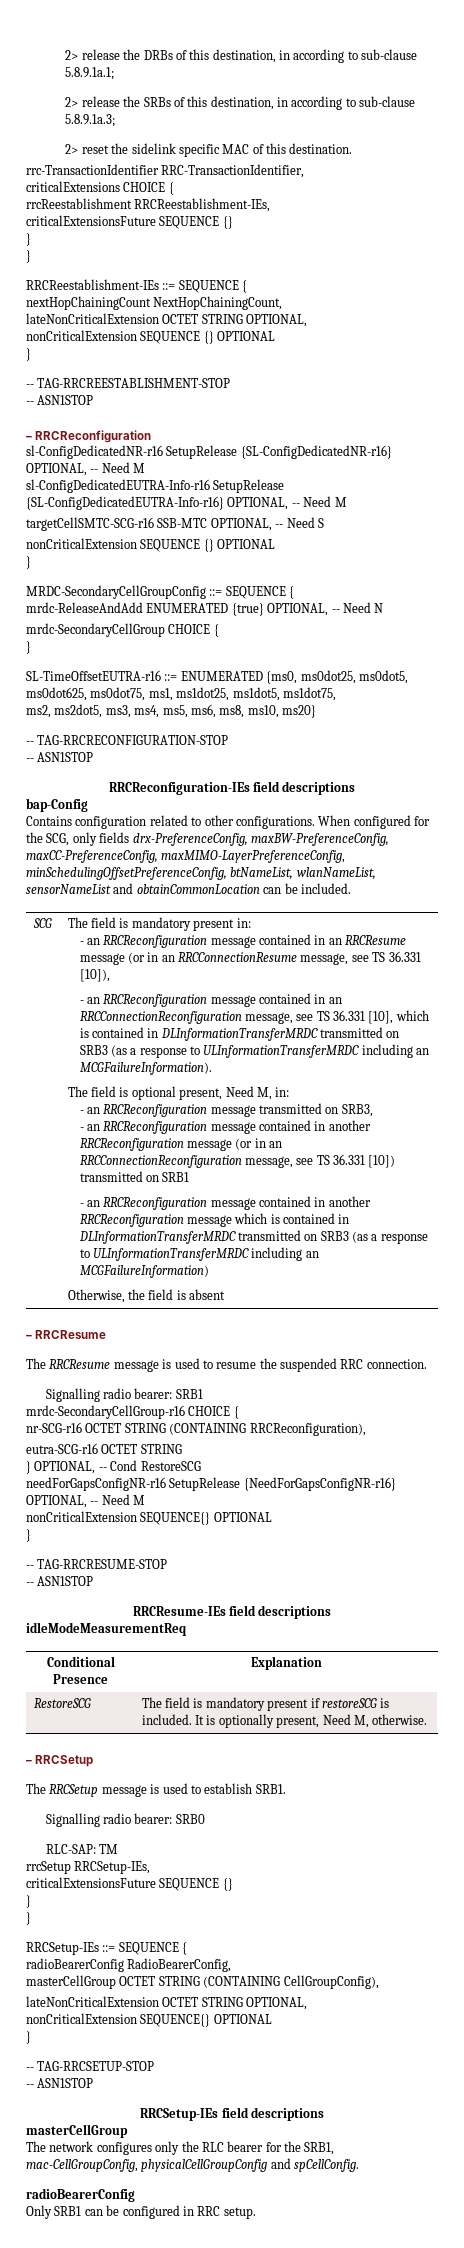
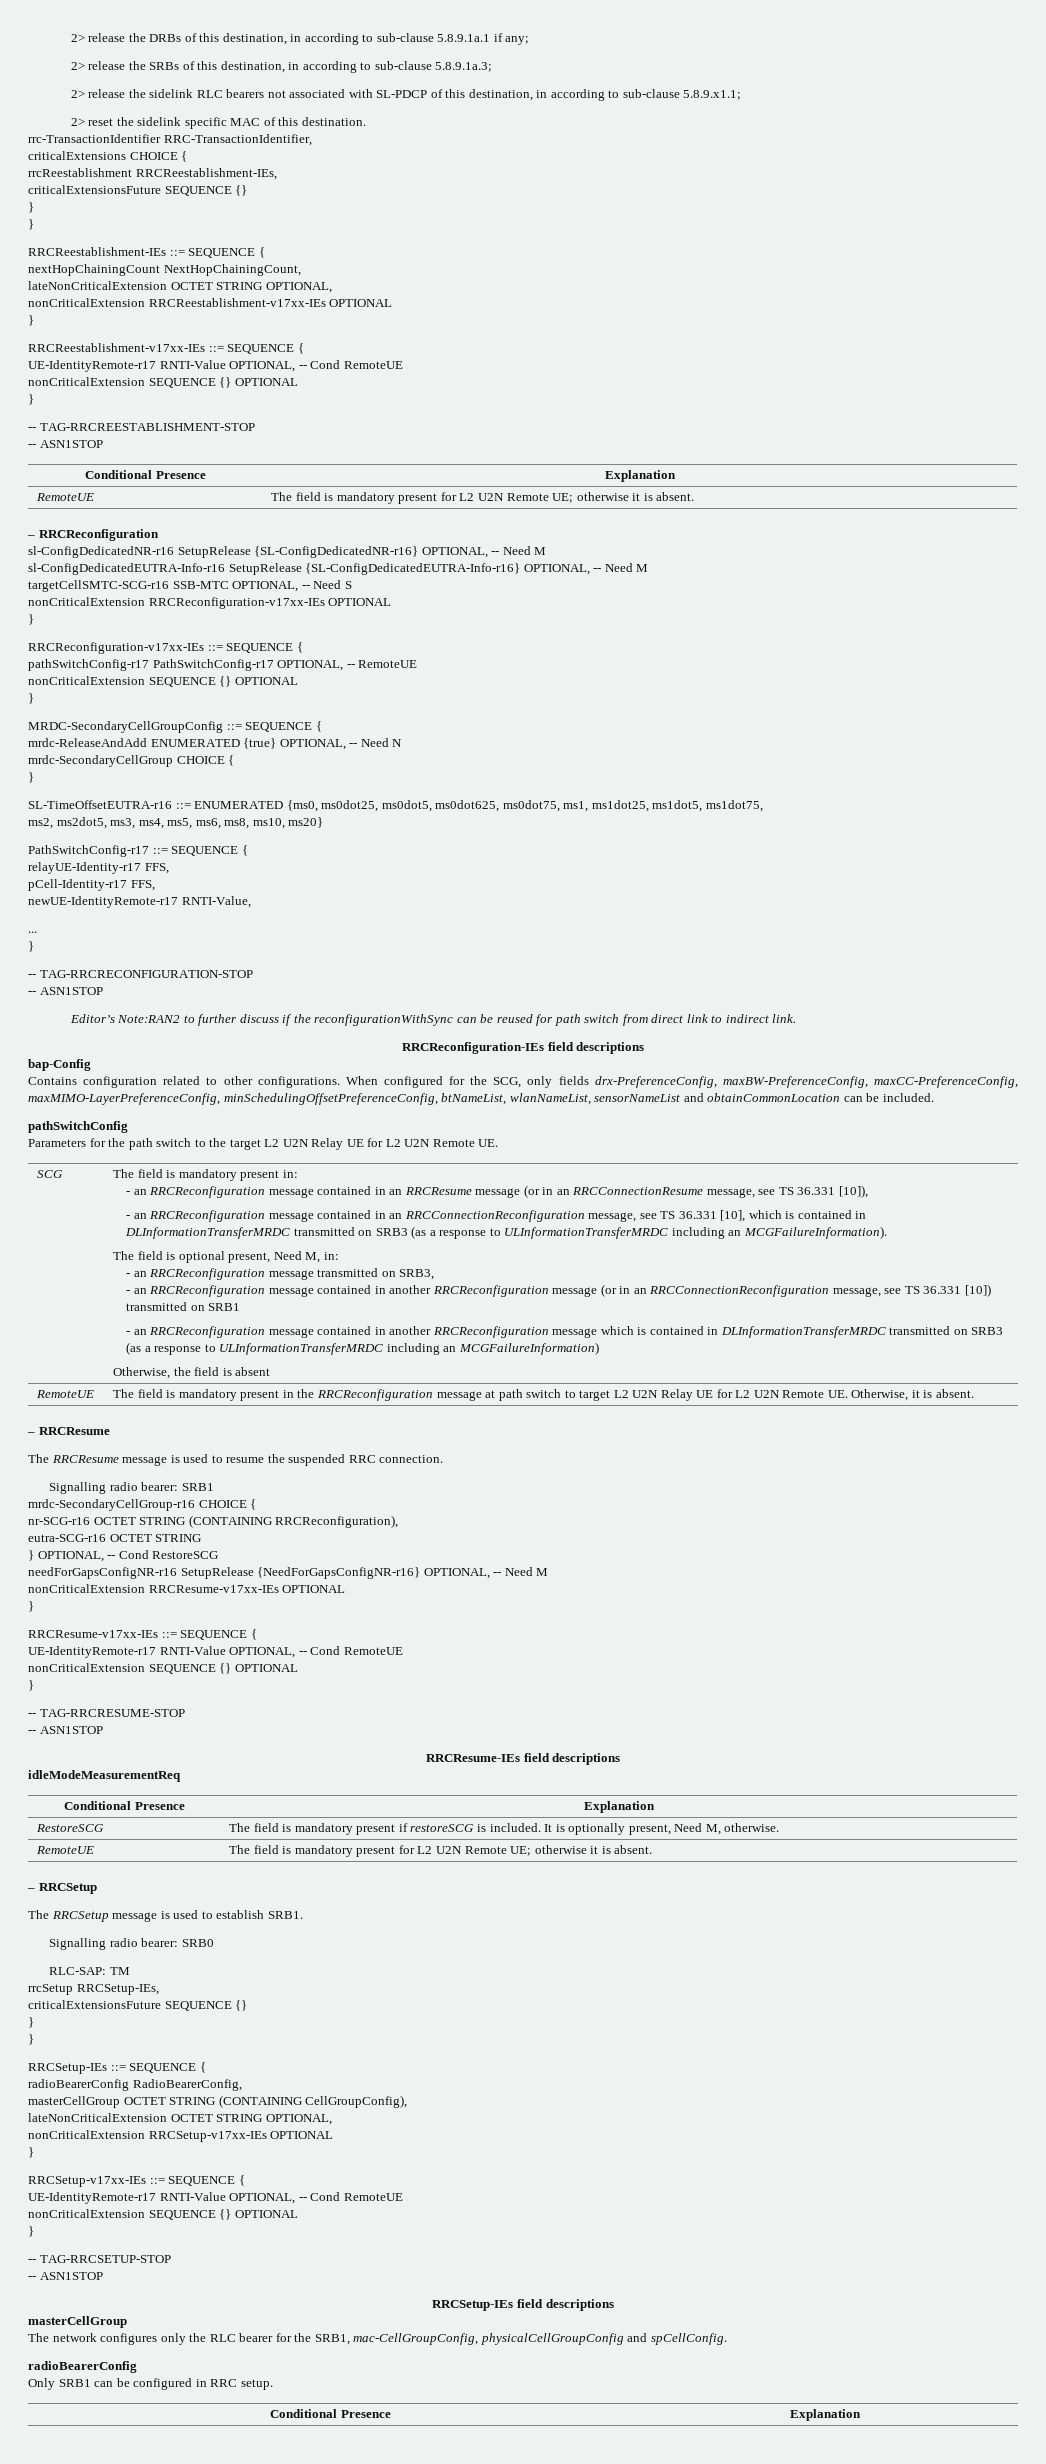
- 2> release the DRBs of this destination, in according to sub-clause 5.8.9.1a.1;
+ 2> release the DRBs of this destination, in according to sub-clause 5.8.9.1a.1 if any;
+ 2> release the sidelink RLC bearers not associated with SL-PDCP of this destination, in according to sub-clause 5.8.9.x1.1;
+ nonCriticalExtension RRCReestablishment-v17xx-IEs OPTIONAL
+ }
+ RRCReestablishment-v17xx-IEs ::= SEQUENCE {
+ UE-IdentityRemote-r17 RNTI-Value OPTIONAL, -- Cond RemoteUE
  -- TAG-RRCREESTABLISHMENT-STOP
  -- ASN1STOP
+ Conditional Presence | Explanation
+ RemoteUE | The field is mandatory present for L2 U2N Remote UE; otherwise it is absent.
+ nonCriticalExtension RRCReconfiguration-v17xx-IEs OPTIONAL
+ }
+ RRCReconfiguration-v17xx-IEs ::= SEQUENCE {
+ pathSwitchConfig-r17 PathSwitchConfig-r17 OPTIONAL, -- RemoteUE
+ PathSwitchConfig-r17 ::= SEQUENCE {
+ relayUE-Identity-r17 FFS,
+ pCell-Identity-r17 FFS,
+ newUE-IdentityRemote-r17 RNTI-Value,
+ ...
+ }
  -- TAG-RRCRECONFIGURATION-STOP
  -- ASN1STOP
+ Editor’s Note:RAN2 to further discuss if the reconfigurationWithSync can be reused for path switch from direct link to indirect link.
+ pathSwitchConfig
+ Parameters for the path switch to the target L2 U2N Relay UE for L2 U2N Remote UE.
+ RemoteUE | The field is mandatory present in the RRCReconfiguration message at path switch to target L2 U2N Relay UE for L2 U2N Remote UE. Otherwise, it is absent.
  needForGapsConfigNR-r16 SetupRelease {NeedForGapsConfigNR-r16} OPTIONAL, -- Need M
- nonCriticalExtension SEQUENCE{} OPTIONAL
+ nonCriticalExtension RRCResume-v17xx-IEs OPTIONAL
+ }
+ RRCResume-v17xx-IEs ::= SEQUENCE {
+ UE-IdentityRemote-r17 RNTI-Value OPTIONAL, -- Cond RemoteUE
+ nonCriticalExtension SEQUENCE {} OPTIONAL
  RestoreSCG | The field is mandatory present if restoreSCG is included. It is optionally present, Need M, otherwise.
+ RemoteUE | The field is mandatory present for L2 U2N Remote UE; otherwise it is absent.
  masterCellGroup OCTET STRING (CONTAINING CellGroupConfig),
  lateNonCriticalExtension OCTET STRING OPTIONAL,
- nonCriticalExtension SEQUENCE{} OPTIONAL
+ nonCriticalExtension RRCSetup-v17xx-IEs OPTIONAL
+ }
+ RRCSetup-v17xx-IEs ::= SEQUENCE {
+ UE-IdentityRemote-r17 RNTI-Value OPTIONAL, -- Cond RemoteUE
+ nonCriticalExtension SEQUENCE {} OPTIONAL
  Only SRB1 can be configured in RRC setup.
+ Conditional Presence | Explanation

